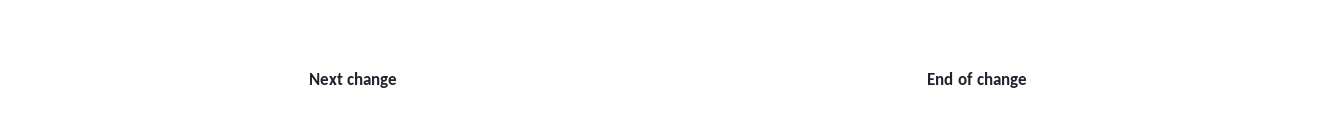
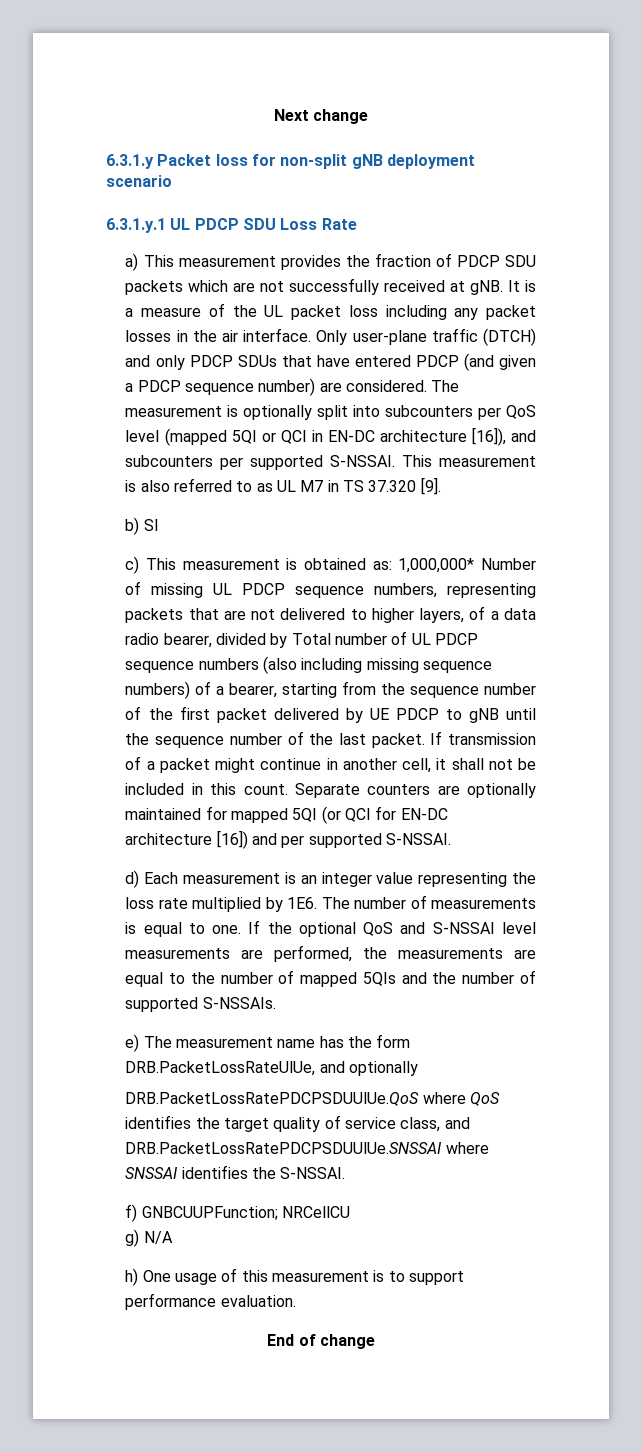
+ 6.3.1.y Packet loss for non-split gNB deployment scenario
+ 6.3.1.y.1 UL PDCP SDU Loss Rate
+ a) This measurement provides the fraction of PDCP SDU packets which are not successfully received at gNB. It is a measure of the UL packet loss including any packet losses in the air interface. Only user-plane traffic (DTCH) and only PDCP SDUs that have entered PDCP (and given a PDCP sequence number) are considered. The measurement is optionally split into subcounters per QoS level (mapped 5QI or QCI in EN-DC architecture [16]), and subcounters per supported S-NSSAI. This measurement is also referred to as UL M7 in TS 37.320 [9].
+ b) SI
+ c) This measurement is obtained as: 1,000,000* Number of missing UL PDCP sequence numbers, representing packets that are not delivered to higher layers, of a data radio bearer, divided by Total number of UL PDCP sequence numbers (also including missing sequence numbers) of a bearer, starting from the sequence number of the first packet delivered by UE PDCP to gNB until the sequence number of the last packet. If transmission of a packet might continue in another cell, it shall not be included in this count. Separate counters are optionally maintained for mapped 5QI (or QCI for EN-DC architecture [16]) and per supported S-NSSAI.
+ d) Each measurement is an integer value representing the loss rate multiplied by 1E6. The number of measurements is equal to one. If the optional QoS and S-NSSAI level measurements are performed, the measurements are equal to the number of mapped 5QIs and the number of supported S-NSSAIs.
+ e) The measurement name has the form DRB.PacketLossRateUlUe, and optionally
+ DRB.PacketLossRatePDCPSDUUlUe.QoS where QoS identifies the target quality of service class, and DRB.PacketLossRatePDCPSDUUlUe.SNSSAI where SNSSAI identifies the S-NSSAI.
+ f) GNBCUUPFunction; NRCellCU
+ g) N/A
+ h) One usage of this measurement is to support performance evaluation.

